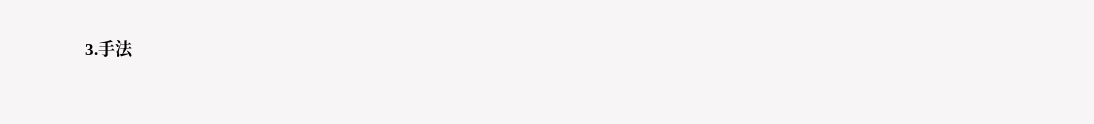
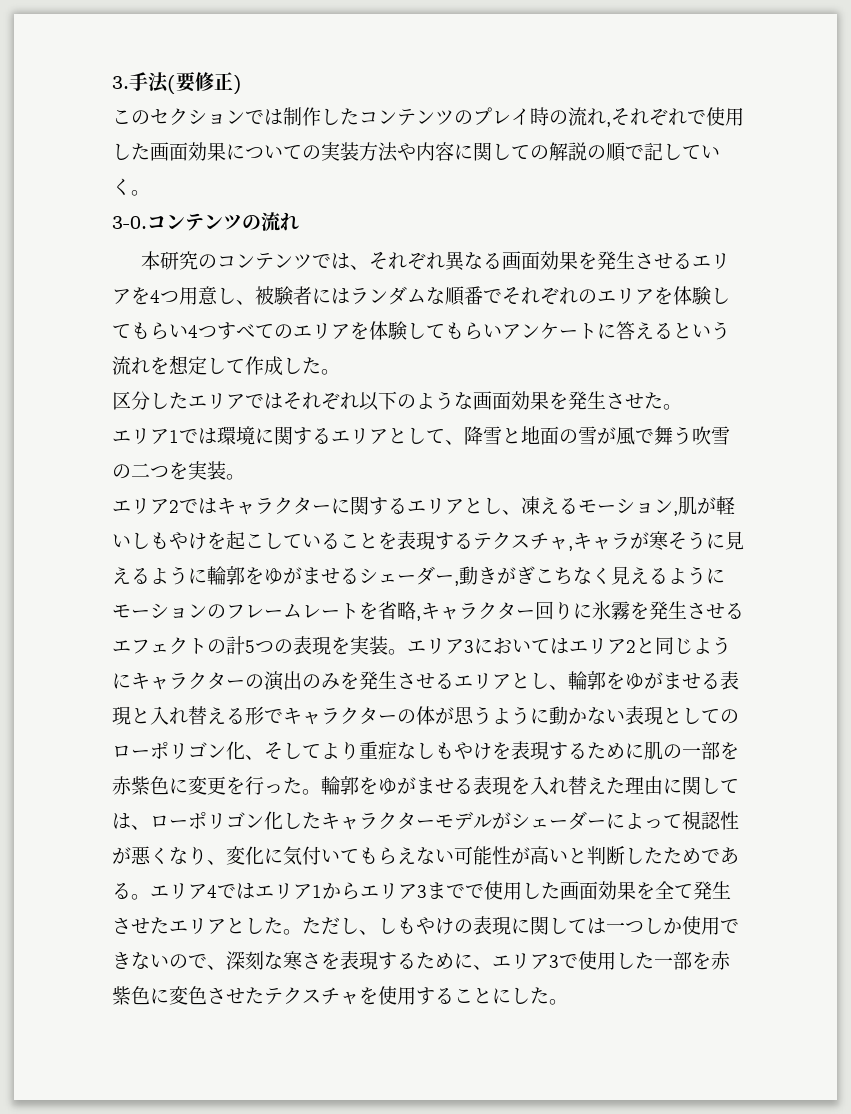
- 3.手法
+ 3.手法(要修正)
+ このセクションでは制作したコンテンツのプレイ時の流れ,それぞれで使用した画面効果についての実装方法や内容に関しての解説の順で記していく。
+ 3-0.コンテンツの流れ
+ 本研究のコンテンツでは、それぞれ異なる画面効果を発生させるエリアを4つ用意し、被験者にはランダムな順番でそれぞれのエリアを体験してもらい4つすべてのエリアを体験してもらいアンケートに答えるという流れを想定して作成した。
+ 区分したエリアではそれぞれ以下のような画面効果を発生させた。
+ エリア1では環境に関するエリアとして、降雪と地面の雪が風で舞う吹雪の二つを実装。
+ エリア2ではキャラクターに関するエリアとし、凍えるモーション,肌が軽いしもやけを起こしていることを表現するテクスチャ,キャラが寒そうに見えるように輪郭をゆがませるシェーダー,動きがぎこちなく見えるようにモーションのフレームレートを省略,キャラクター回りに氷霧を発生させるエフェクトの計5つの表現を実装。エリア3においてはエリア2と同じようにキャラクターの演出のみを発生させるエリアとし、輪郭をゆがませる表現と入れ替える形でキャラクターの体が思うように動かない表現としてのローポリゴン化、そしてより重症なしもやけを表現するために肌の一部を赤紫色に変更を行った。輪郭をゆがませる表現を入れ替えた理由に関しては、ローポリゴン化したキャラクターモデルがシェーダーによって視認性が悪くなり、変化に気付いてもらえない可能性が高いと判断したためである。エリア4ではエリア1からエリア3までで使用した画面効果を全て発生させたエリアとした。ただし、しもやけの表現に関しては一つしか使用できないので、深刻な寒さを表現するために、エリア3で使用した一部を赤紫色に変色させたテクスチャを使用することにした。

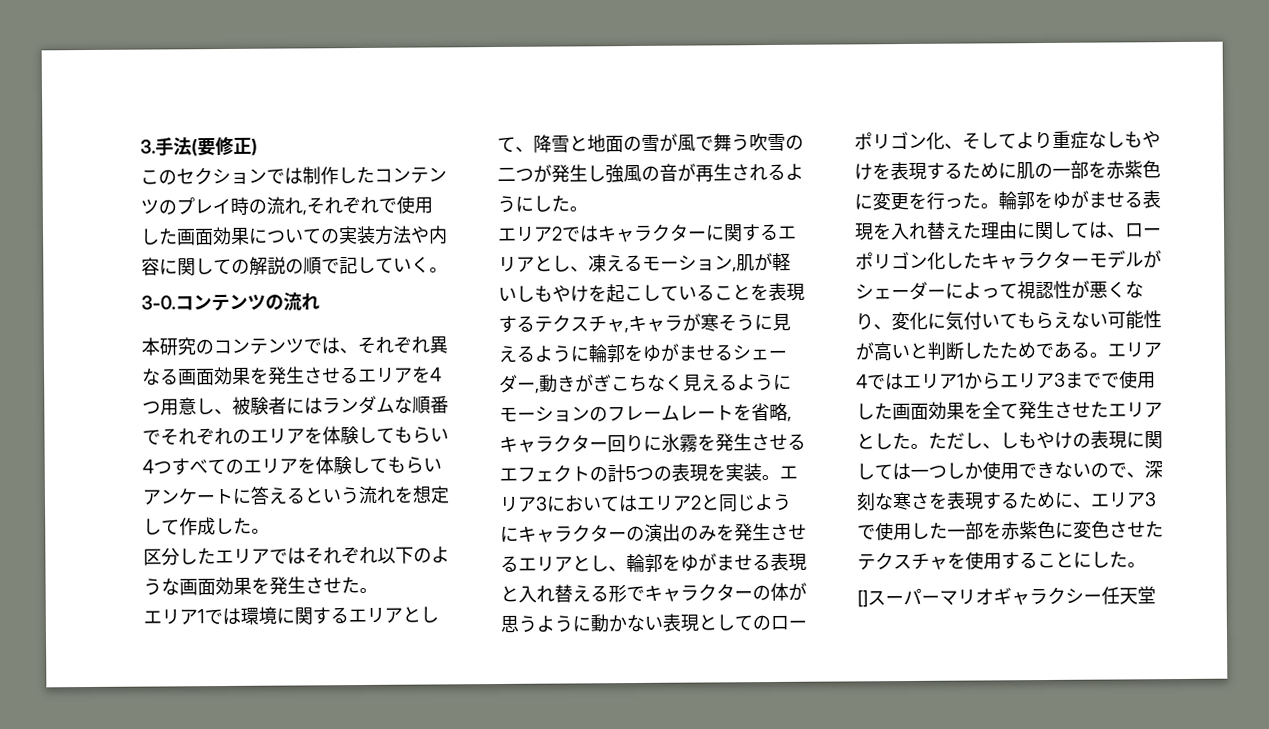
- エリア1では環境に関するエリアとして、降雪と地面の雪が風で舞う吹雪の二つを実装。
+ エリア1では環境に関するエリアとして、降雪と地面の雪が風で舞う吹雪の二つが発生し強風の音が再生されるようにした。
+ []スーパーマリオギャラクシー任天堂

